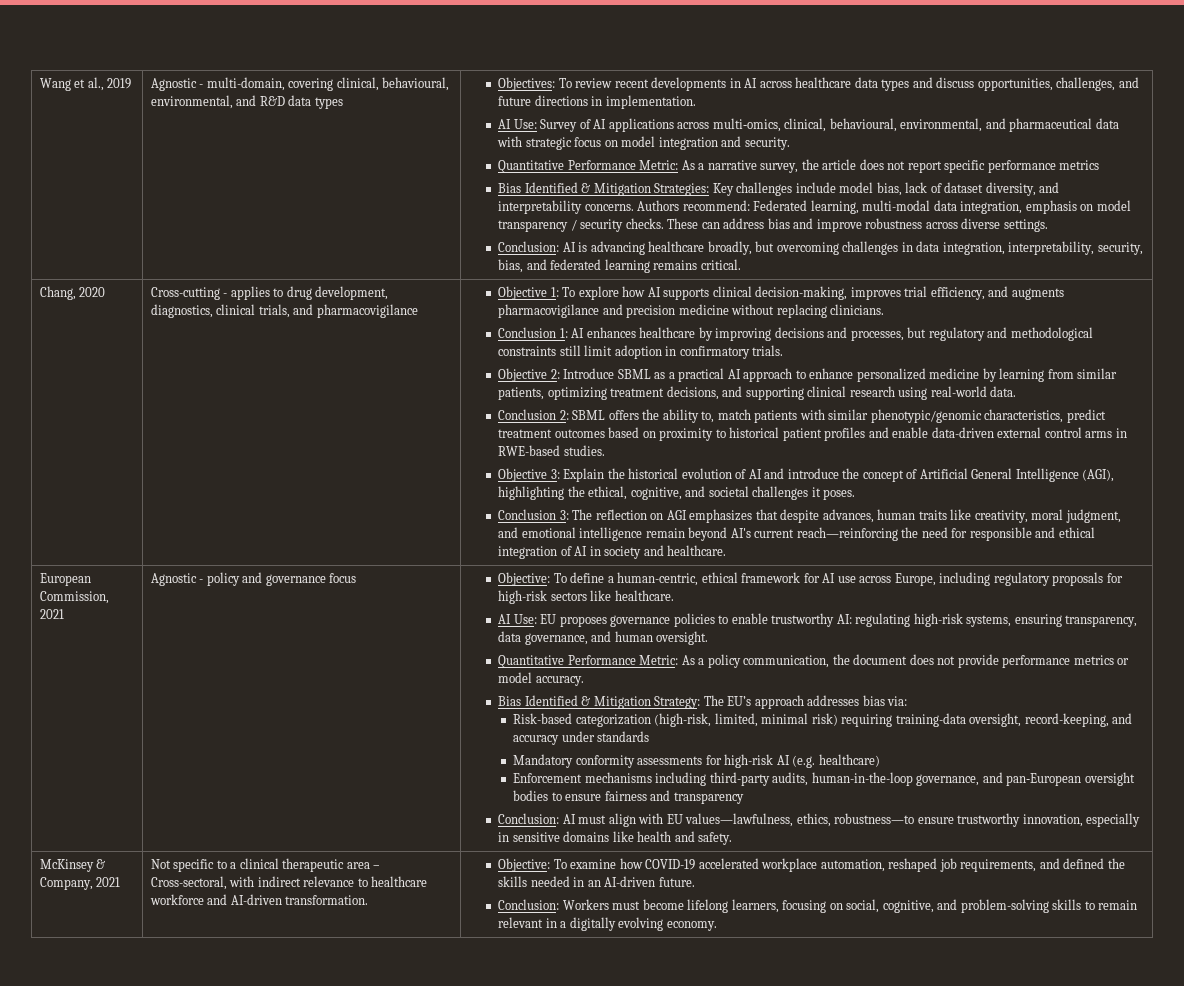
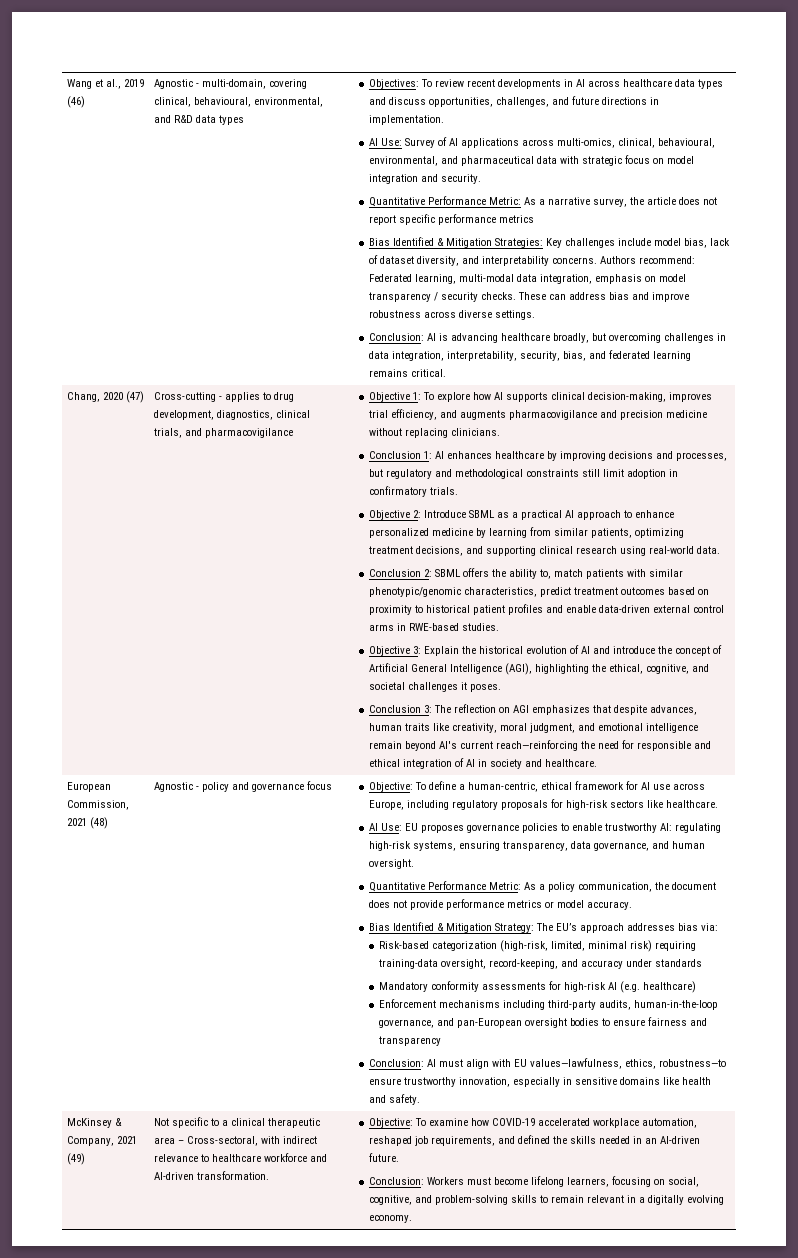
- Wang et al., 2019
+ Wang et al., 2019 (46)
- Chang, 2020
+ Chang, 2020 (47)
- European Commission, 2021
+ European Commission, 2021 (48)
- McKinsey & Company, 2021
+ McKinsey & Company, 2021 (49)

